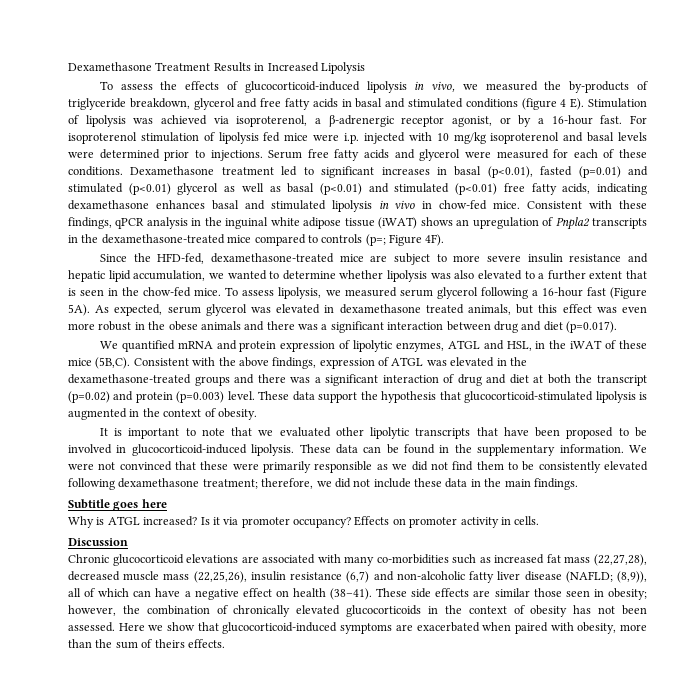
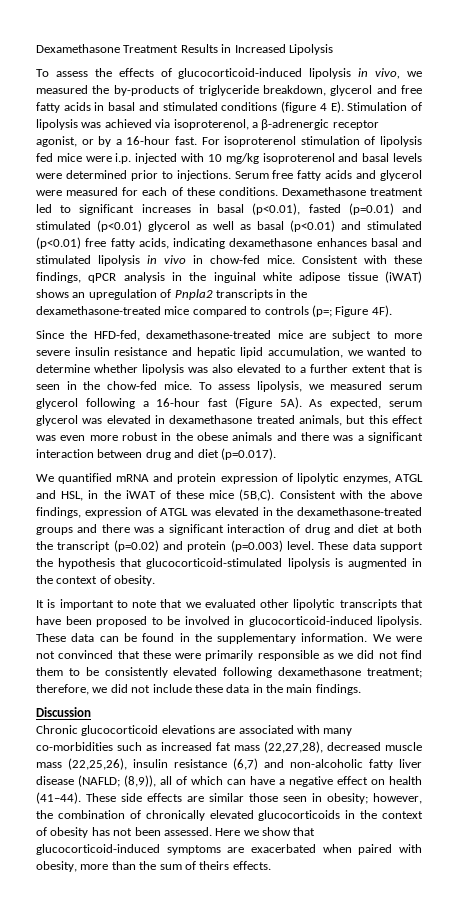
- Subtitle goes here
- Why is ATGL increased? Is it via promoter occupancy? Effects on promoter activity in cells.
- Chronic glucocorticoid elevations are associated with many co-morbidities such as increased fat mass (22,27,28), decreased muscle mass (22,25,26), insulin resistance (6,7) and non-alcoholic fatty liver disease (NAFLD; (8,9)), all of which can have a negative effect on health (38–41).
+ Chronic glucocorticoid elevations are associated with many co-morbidities such as increased fat mass (22,27,28), decreased muscle mass (22,25,26), insulin resistance (6,7) and non-alcoholic fatty liver disease (NAFLD; (8,9)), all of which can have a negative effect on health (41–44).

